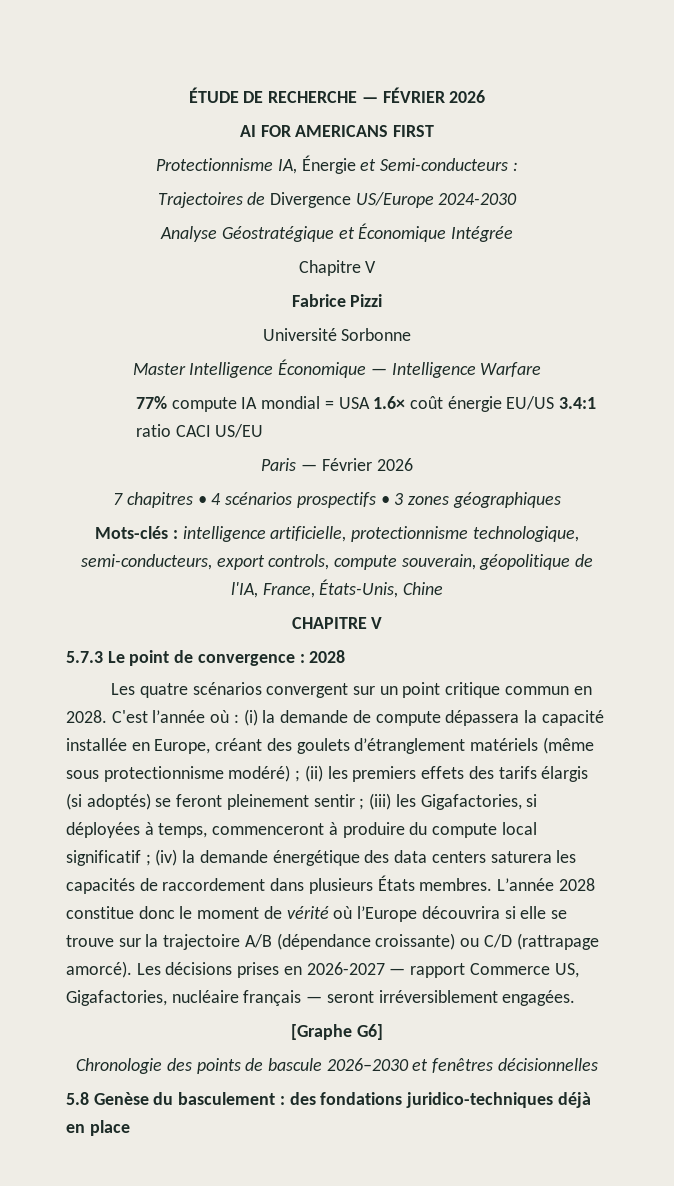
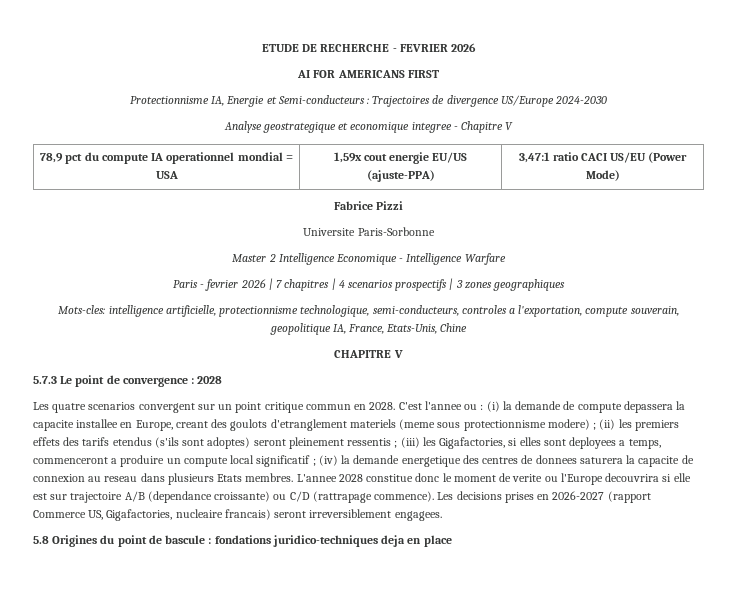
- ÉTUDE DE RECHERCHE — FÉVRIER 2026
+ ETUDE DE RECHERCHE - FEVRIER 2026
- Protectionnisme IA, Énergie et Semi-conducteurs :
- Trajectoires de Divergence US/Europe 2024-2030
+ Protectionnisme IA, Energie et Semi-conducteurs : Trajectoires de divergence US/Europe 2024-2030
- Analyse Géostratégique et Économique Intégrée
- Chapitre V
+ Analyse geostrategique et economique integree - Chapitre V
+ 78,9 pct du compute IA operationnel mondial = USA | 1,59x cout energie EU/US (ajuste-PPA) | 3,47:1 ratio CACI US/EU (Power Mode)
- Université Sorbonne
+ Universite Paris-Sorbonne
- Master Intelligence Économique — Intelligence Warfare
- 77% compute IA mondial = USA 1.6× coût énergie EU/US 3.4:1 ratio CACI US/EU
+ Master 2 Intelligence Economique - Intelligence Warfare
- Paris — Février 2026
- 7 chapitres • 4 scénarios prospectifs • 3 zones géographiques
- Mots-clés : intelligence artificielle, protectionnisme technologique, semi-conducteurs, export controls, compute souverain, géopolitique de l'IA, France, États-Unis, Chine
+ Paris - fevrier 2026 | 7 chapitres | 4 scenarios prospectifs | 3 zones geographiques
+ Mots-cles: intelligence artificielle, protectionnisme technologique, semi-conducteurs, controles a l'exportation, compute souverain, geopolitique IA, France, Etats-Unis, Chine
- Les quatre scénarios convergent sur un point critique commun en 2028.
+ Les quatre scenarios convergent sur un point critique commun en 2028.
- C'est l’année où : (i) la demande de compute dépassera la capacité installée en Europe, créant des goulets d’étranglement matériels (même sous protectionnisme modéré) ; (ii) les premiers effets des tarifs élargis (si adoptés) se feront pleinement sentir ; (iii) les Gigafactories, si déployées à temps, commenceront à produire du compute local significatif ; (iv) la demande énergétique des data centers saturera les capacités de raccordement dans plusieurs États membres. L’année 2028 constitue donc le moment de vérité où l’Europe découvrira si elle se trouve sur la trajectoire A/B (dépendance croissante) ou C/D (rattrapage amorcé). Les décisions prises en 2026-2027 — rapport Commerce US, Gigafactories, nucléaire français — seront irréversiblement engagées.
- [Graphe G6]
- Chronologie des points de bascule 2026–2030 et fenêtres décisionnelles
- 5.8 Genèse du basculement : des fondations juridico-techniques déjà en place
+ C'est l'annee ou : (i) la demande de compute depassera la capacite installee en Europe, creant des goulots d'etranglement materiels (meme sous protectionnisme modere) ; (ii) les premiers effets des tarifs etendus (s'ils sont adoptes) seront pleinement ressentis ; (iii) les Gigafactories, si elles sont deployees a temps, commenceront a produire un compute local significatif ; (iv) la demande energetique des centres de donnees saturera la capacite de connexion au reseau dans plusieurs Etats membres. L'annee 2028 constitue donc le moment de verite ou l'Europe decouvrira si elle est sur trajectoire A/B (dependance croissante) ou C/D (rattrapage commence). Les decisions prises en 2026-2027 (rapport Commerce US, Gigafactories, nucleaire francais) seront irreversiblement engagees.
+ 5.8 Origines du point de bascule : fondations juridico-techniques deja en place

